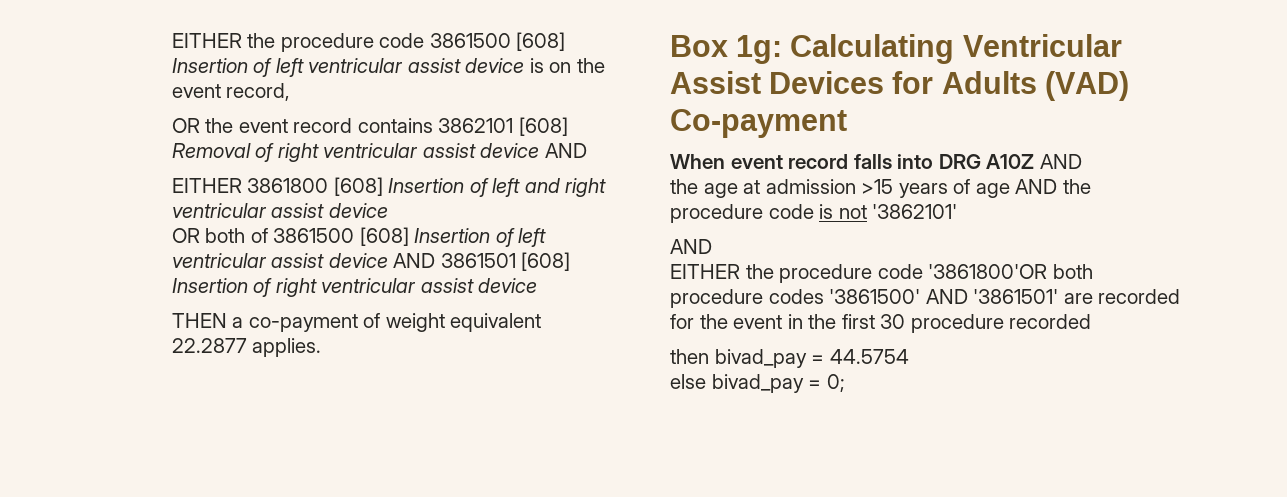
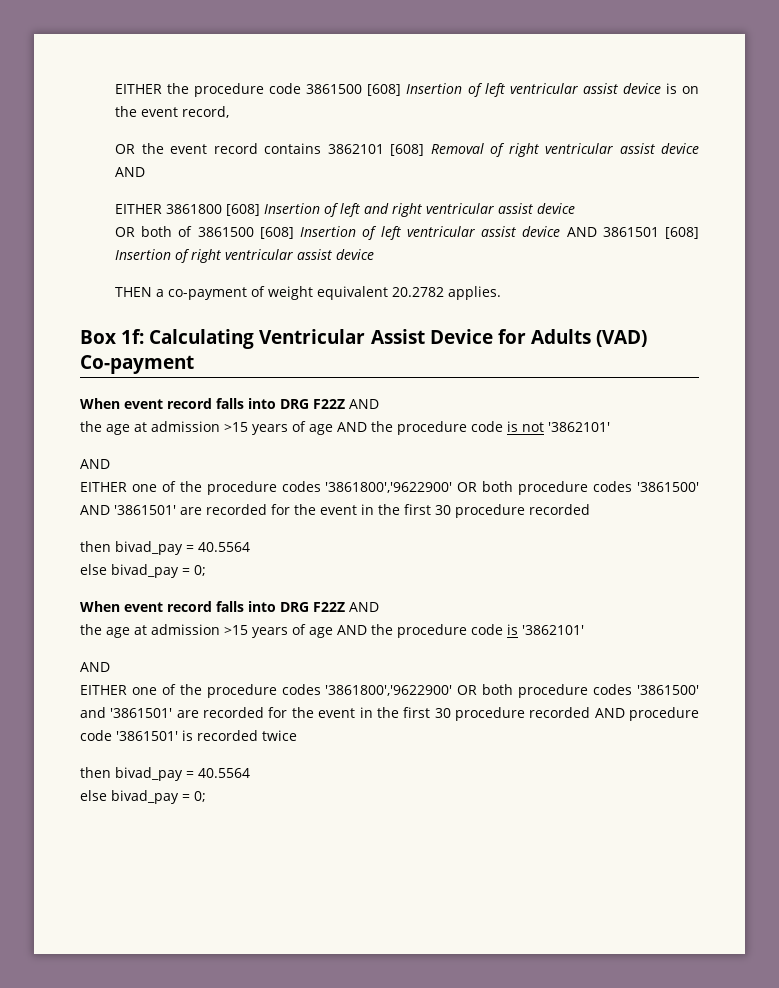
- THEN a co-payment of weight equivalent 22.2877 applies.
+ THEN a co-payment of weight equivalent 20.2782 applies.
- Box 1g: Calculating Ventricular Assist Devices for Adults (VAD) Co-payment
- When event record falls into DRG A10Z AND
+ Box 1f: Calculating Ventricular Assist Device for Adults (VAD) Co-payment
+ When event record falls into DRG F22Z AND
- EITHER the procedure code '3861800'OR both procedure codes '3861500' AND '3861501' are recorded for the event in the first 30 procedure recorded
- then bivad_pay = 44.5754
+ EITHER one of the procedure codes '3861800','9622900' OR both procedure codes '3861500' AND '3861501' are recorded for the event in the first 30 procedure recorded
+ then bivad_pay = 40.5564
+ else bivad_pay = 0;
+ When event record falls into DRG F22Z AND
+ the age at admission >15 years of age AND the procedure code is '3862101'
+ AND
+ EITHER one of the procedure codes '3861800','9622900' OR both procedure codes '3861500' and '3861501' are recorded for the event in the first 30 procedure recorded AND procedure code '3861501' is recorded twice
+ then bivad_pay = 40.5564

